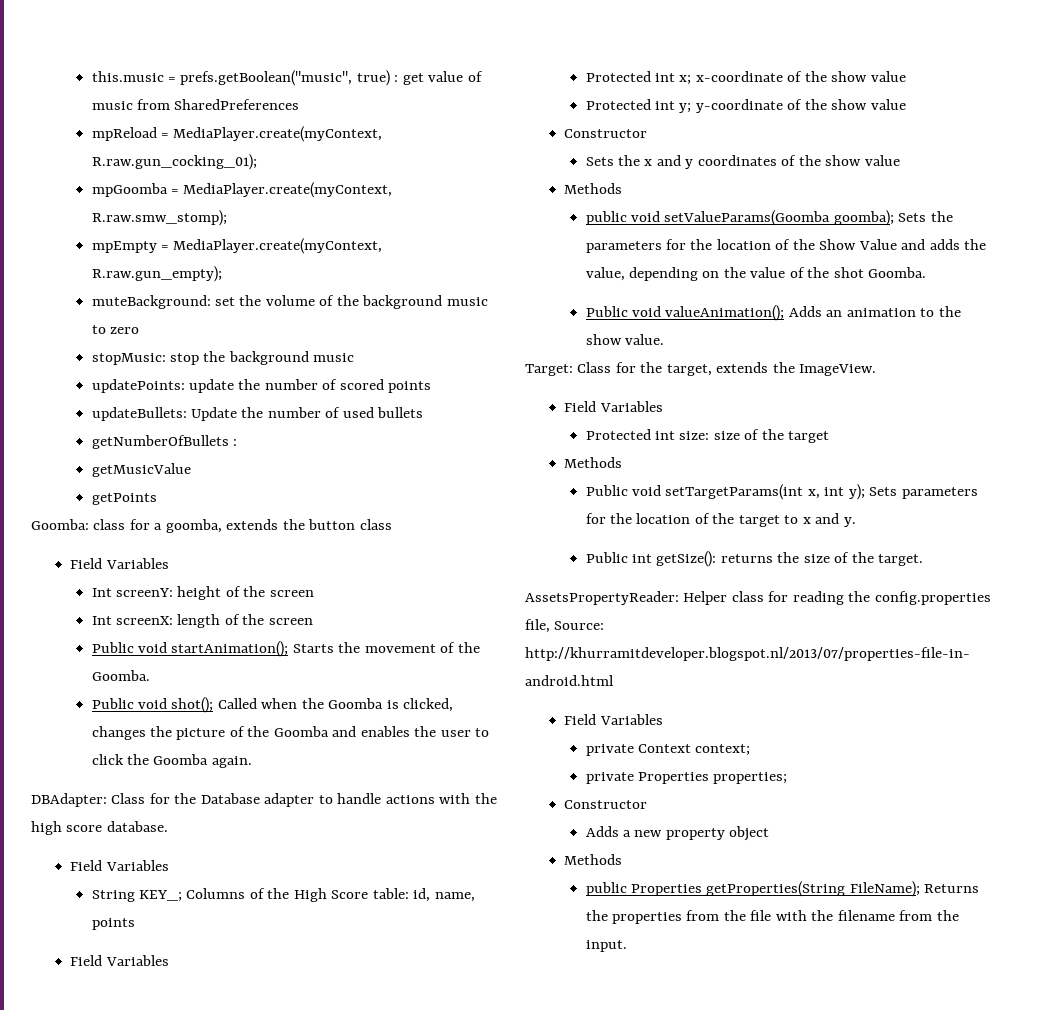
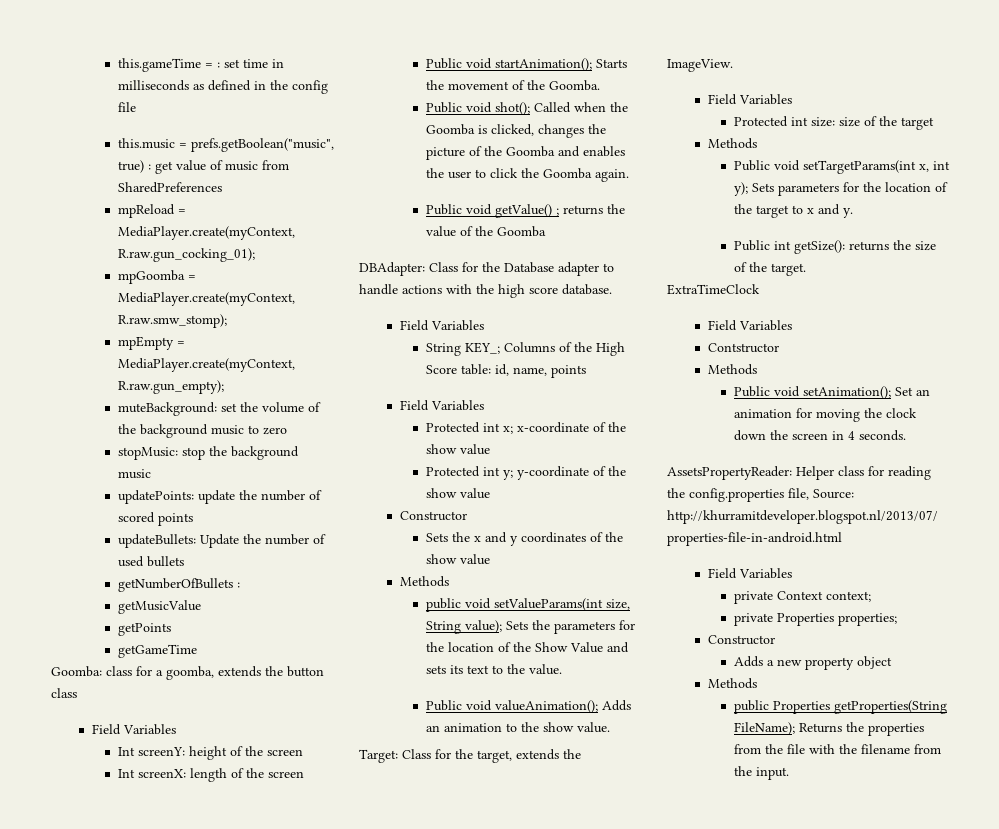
+ this.gameTime = : set time in milliseconds as defined in the config file
+ getGameTime
+ Public void getValue() ; returns the value of the Goomba
- public void setValueParams(Goomba goomba); Sets the parameters for the location of the Show Value and adds the value, depending on the value of the shot Goomba.
+ public void setValueParams(int size, String value); Sets the parameters for the location of the Show Value and sets its text to the value.
+ ExtraTimeClock
+ Field Variables
+ Contstructor
+ Methods
+ Public void setAnimation(); Set an animation for moving the clock down the screen in 4 seconds.

